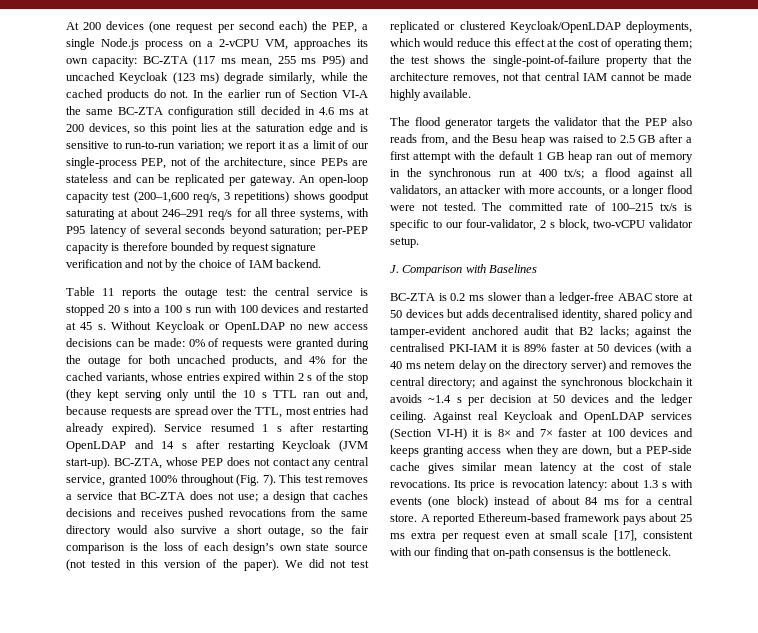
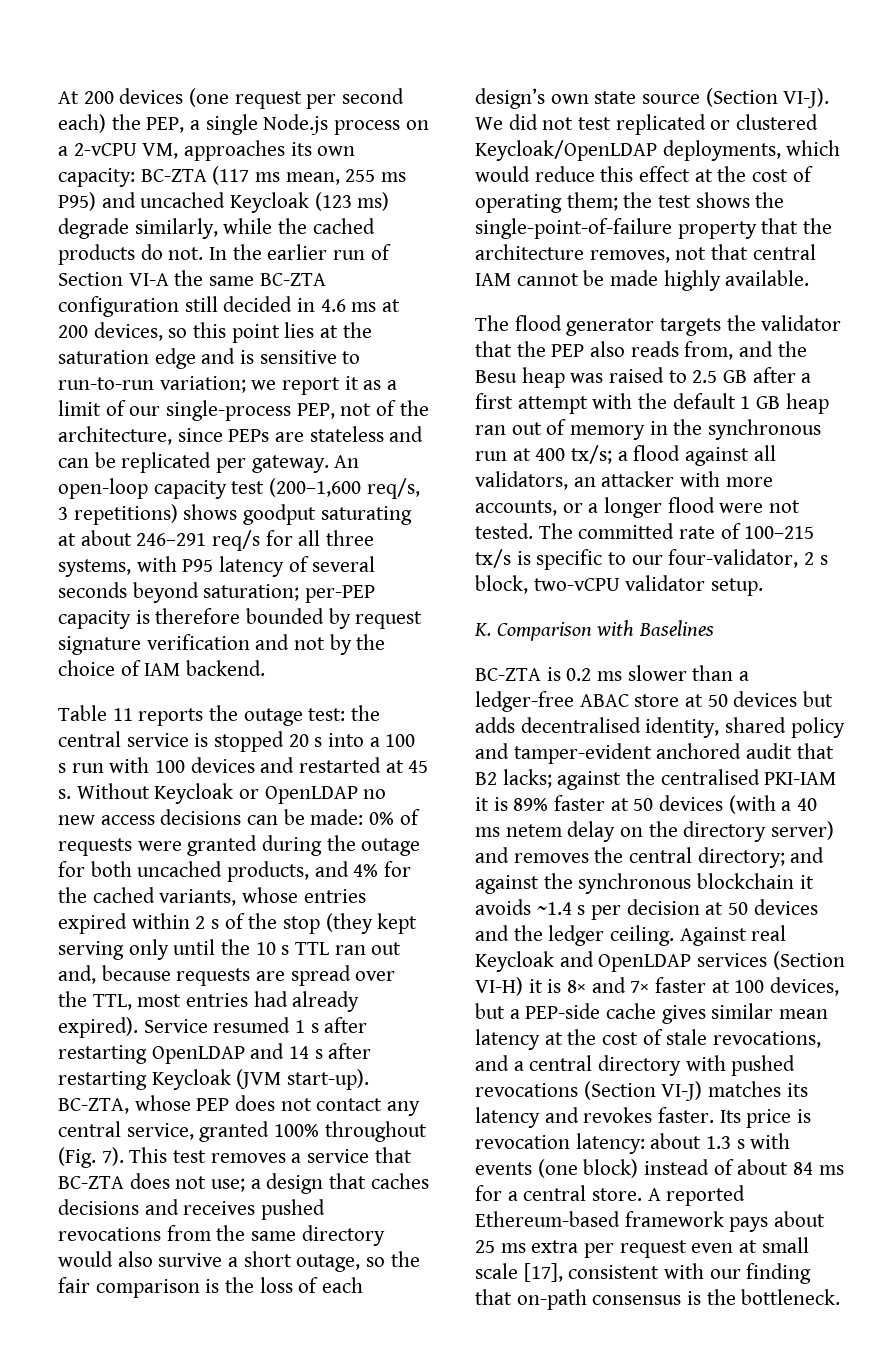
- This test removes a service that BC-ZTA does not use; a design that caches decisions and receives pushed revocations from the same directory would also survive a short outage, so the fair comparison is the loss of each design’s own state source (not tested in this version of the paper).
+ This test removes a service that BC-ZTA does not use; a design that caches decisions and receives pushed revocations from the same directory would also survive a short outage, so the fair comparison is the loss of each design’s own state source (Section VI-J).
- J. Comparison with Baselines
+ K. Comparison with Baselines
- Against real Keycloak and OpenLDAP services (Section VI-H) it is 8× and 7× faster at 100 devices and keeps granting access when they are down, but a PEP-side cache gives similar mean latency at the cost of stale revocations.
+ Against real Keycloak and OpenLDAP services (Section VI-H) it is 8× and 7× faster at 100 devices, but a PEP-side cache gives similar mean latency at the cost of stale revocations, and a central directory with pushed revocations (Section VI-J) matches its latency and revokes faster.

